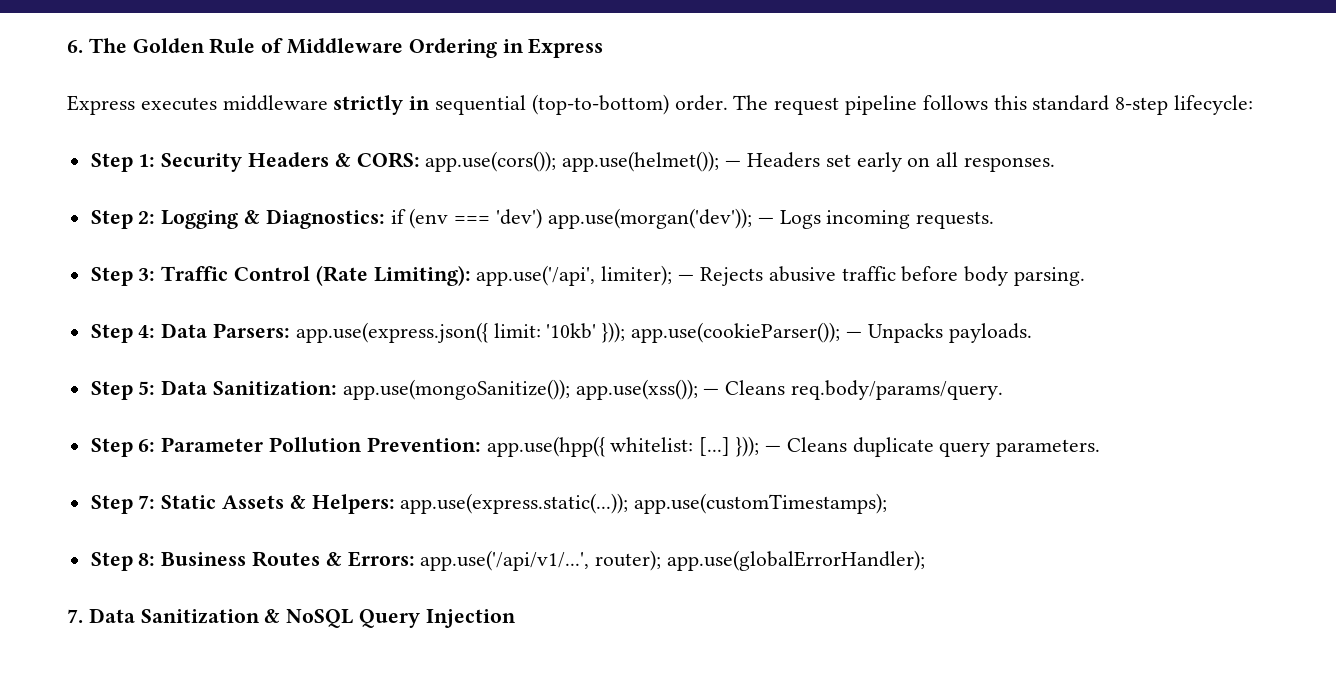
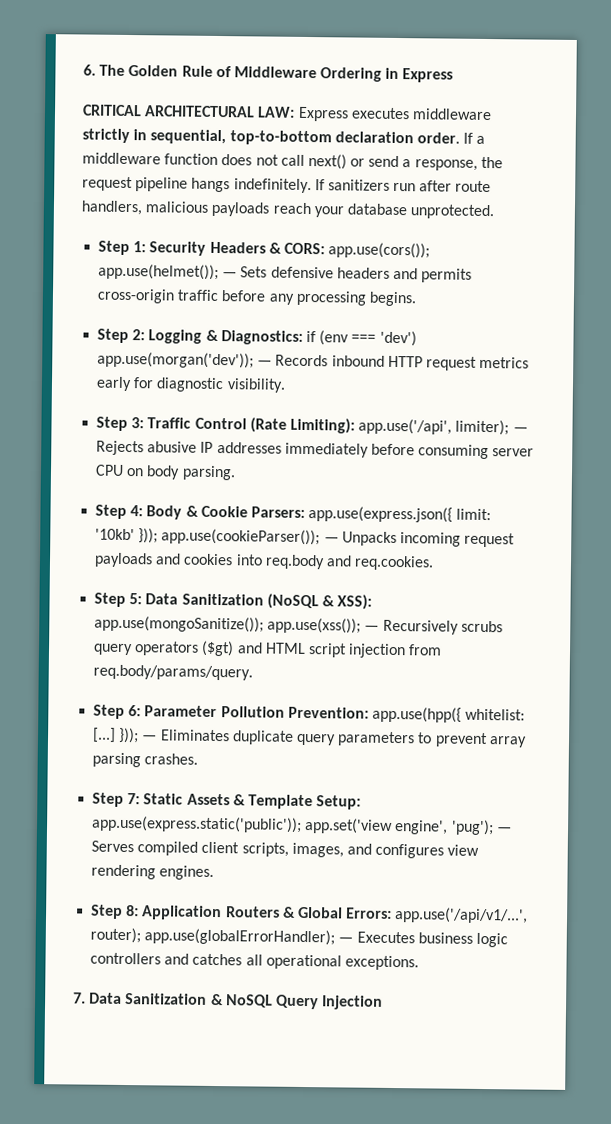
- Express executes middleware strictly in sequential (top-to-bottom) order. The request pipeline follows this standard 8-step lifecycle:
+ CRITICAL ARCHITECTURAL LAW: Express executes middleware strictly in sequential, top-to-bottom declaration order. If a middleware function does not call next() or send a response, the request pipeline hangs indefinitely. If sanitizers run after route handlers, malicious payloads reach your database unprotected.
- Step 1: Security Headers & CORS: app.use(cors()); app.use(helmet()); — Headers set early on all responses.
+ Step 1: Security Headers & CORS: app.use(cors()); app.use(helmet()); — Sets defensive headers and permits cross-origin traffic before any processing begins.
- Step 2: Logging & Diagnostics: if (env === 'dev') app.use(morgan('dev')); — Logs incoming requests.
+ Step 2: Logging & Diagnostics: if (env === 'dev') app.use(morgan('dev')); — Records inbound HTTP request metrics early for diagnostic visibility.
- Step 3: Traffic Control (Rate Limiting): app.use('/api', limiter); — Rejects abusive traffic before body parsing.
+ Step 3: Traffic Control (Rate Limiting): app.use('/api', limiter); — Rejects abusive IP addresses immediately before consuming server CPU on body parsing.
- Step 4: Data Parsers: app.use(express.json({ limit: '10kb' })); app.use(cookieParser()); — Unpacks payloads.
- Step 5: Data Sanitization: app.use(mongoSanitize()); app.use(xss()); — Cleans req.body/params/query.
+ Step 4: Body & Cookie Parsers: app.use(express.json({ limit: '10kb' })); app.use(cookieParser()); — Unpacks incoming request payloads and cookies into req.body and req.cookies.
+ Step 5: Data Sanitization (NoSQL & XSS): app.use(mongoSanitize()); app.use(xss()); — Recursively scrubs query operators ($gt) and HTML script injection from req.body/params/query.
- })); — Cleans duplicate query parameters.
+ })); — Eliminates duplicate query parameters to prevent array parsing crashes.
- Step 7: Static Assets & Helpers: app.use(express.static(...)); app.use(customTimestamps);
- Step 8: Business Routes & Errors: app.use('/api/v1/...', router); app.use(globalErrorHandler);
+ Step 7: Static Assets & Template Setup: app.use(express.static('public')); app.set('view engine', 'pug'); — Serves compiled client scripts, images, and configures view rendering engines.
+ Step 8: Application Routers & Global Errors: app.use('/api/v1/...', router); app.use(globalErrorHandler); — Executes business logic controllers and catches all operational exceptions.

